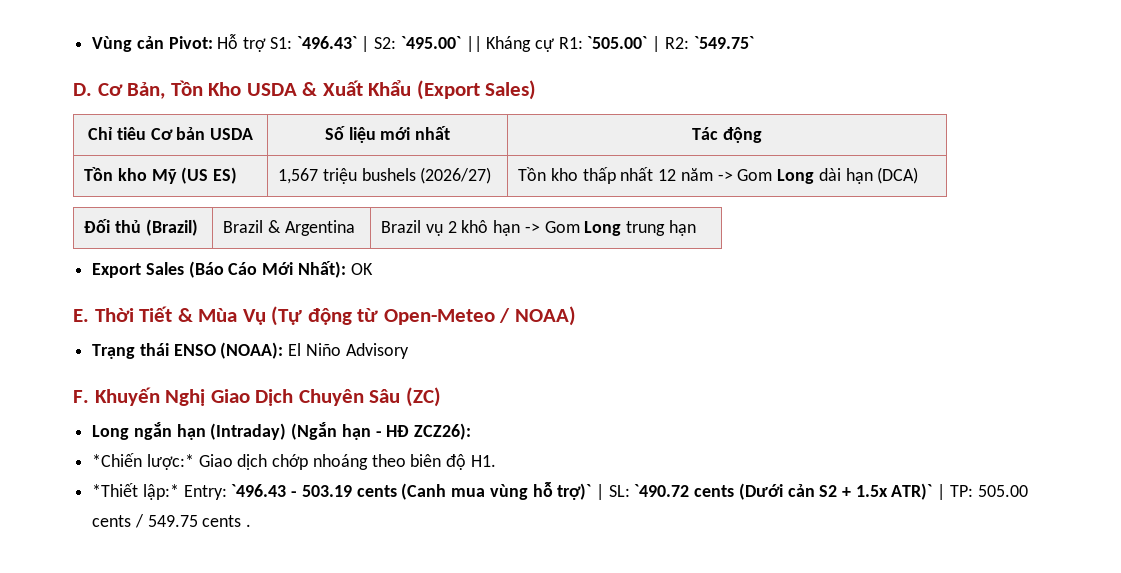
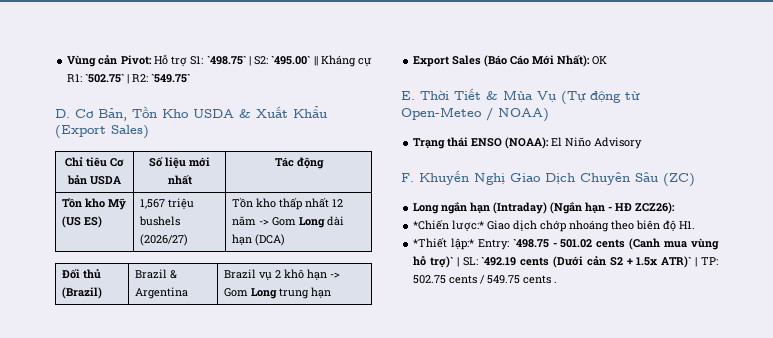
- Vùng cản Pivot: Hỗ trợ S1: `496.43` | S2: `495.00` || Kháng cự R1: `505.00` | R2: `549.75`
+ Vùng cản Pivot: Hỗ trợ S1: `498.75` | S2: `495.00` || Kháng cự R1: `502.75` | R2: `549.75`
- *Thiết lập:* Entry: `496.43 - 503.19 cents (Canh mua vùng hỗ trợ)` | SL: `490.72 cents (Dưới cản S2 + 1.5x ATR)` | TP: 505.00 cents / 549.75 cents .
+ *Thiết lập:* Entry: `498.75 - 501.02 cents (Canh mua vùng hỗ trợ)` | SL: `492.19 cents (Dưới cản S2 + 1.5x ATR)` | TP: 502.75 cents / 549.75 cents .

